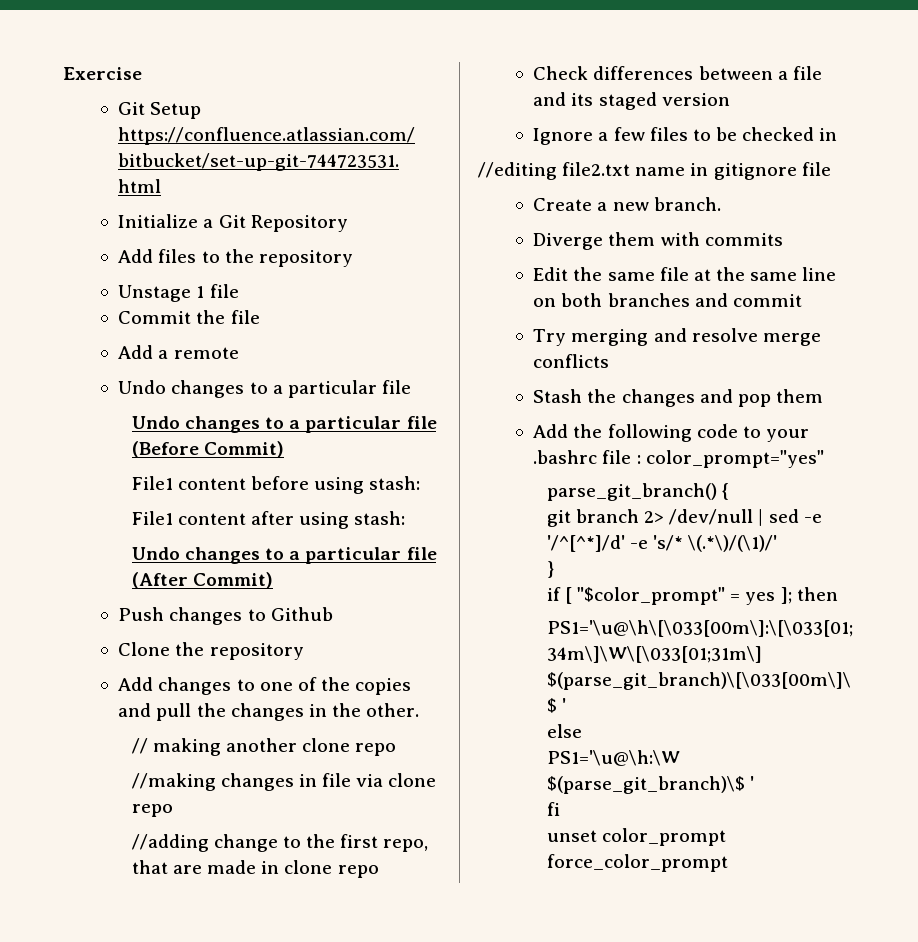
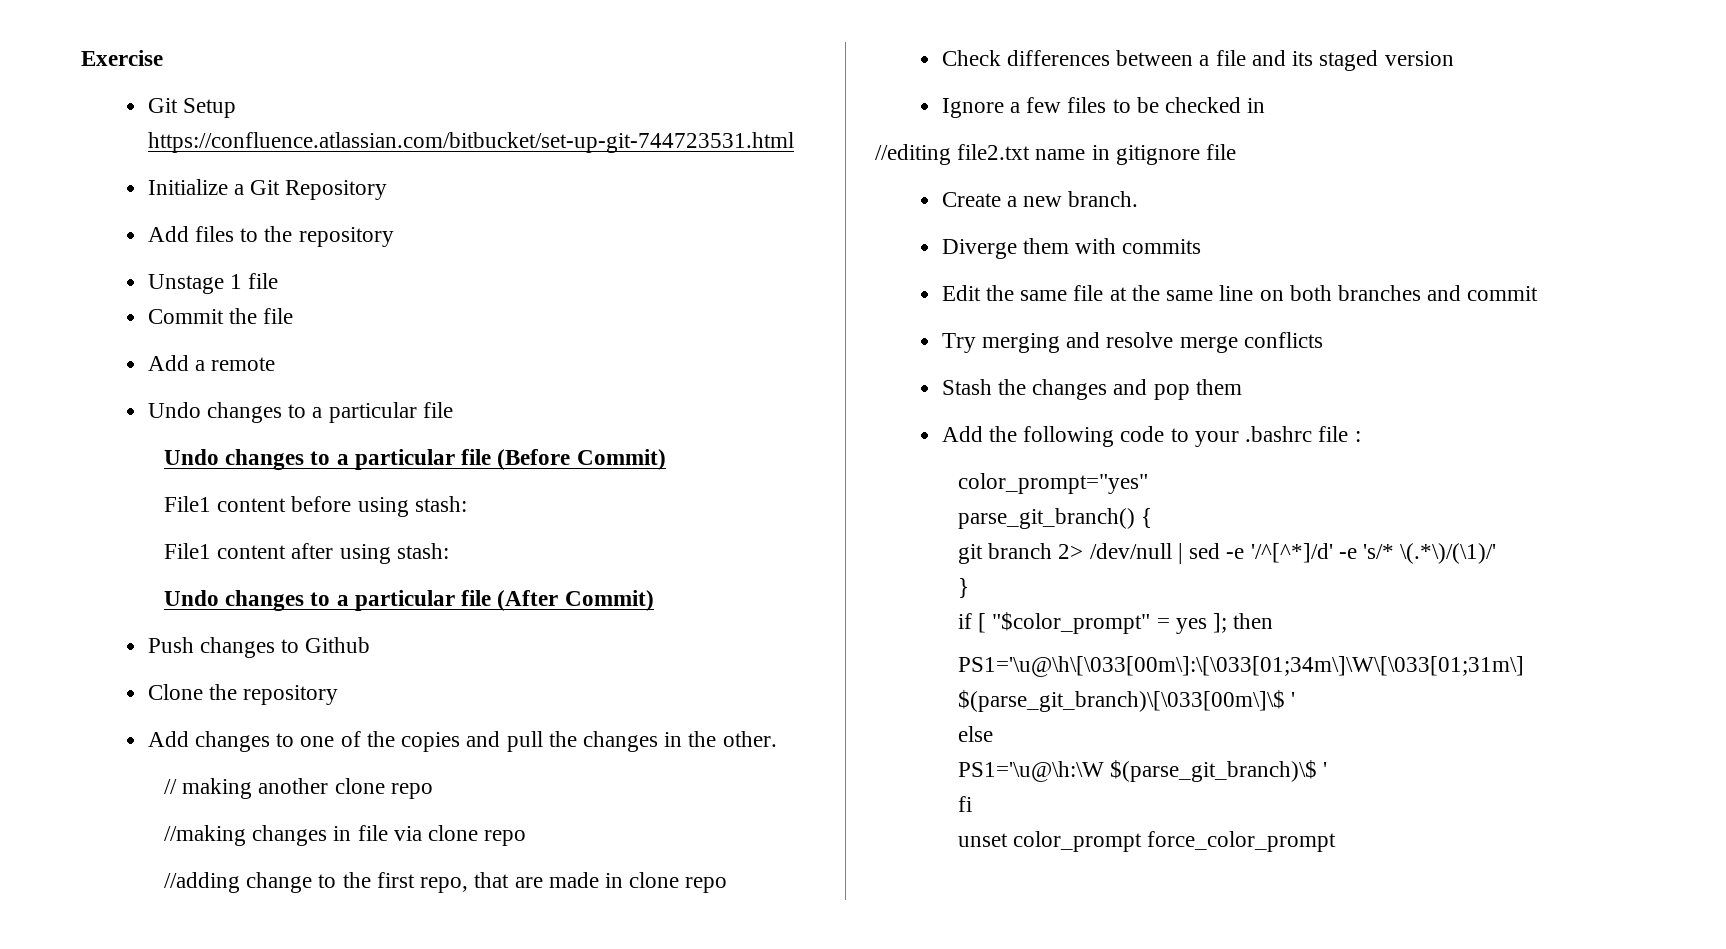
- Add the following code to your .bashrc file : color_prompt="yes"
+ Add the following code to your .bashrc file :
+ color_prompt="yes"

